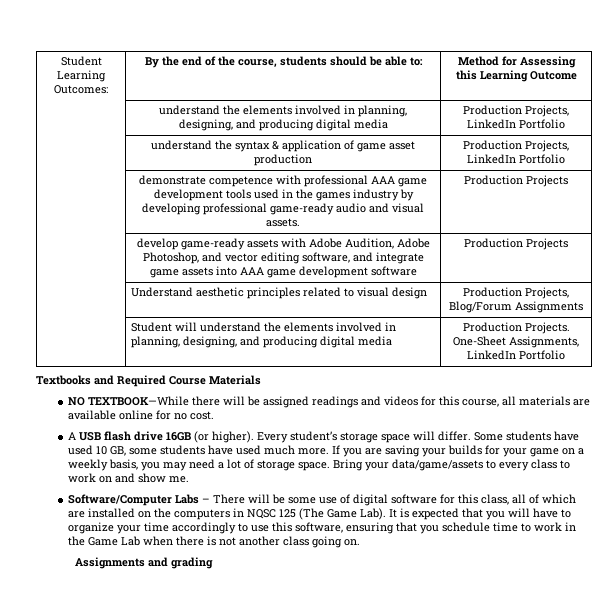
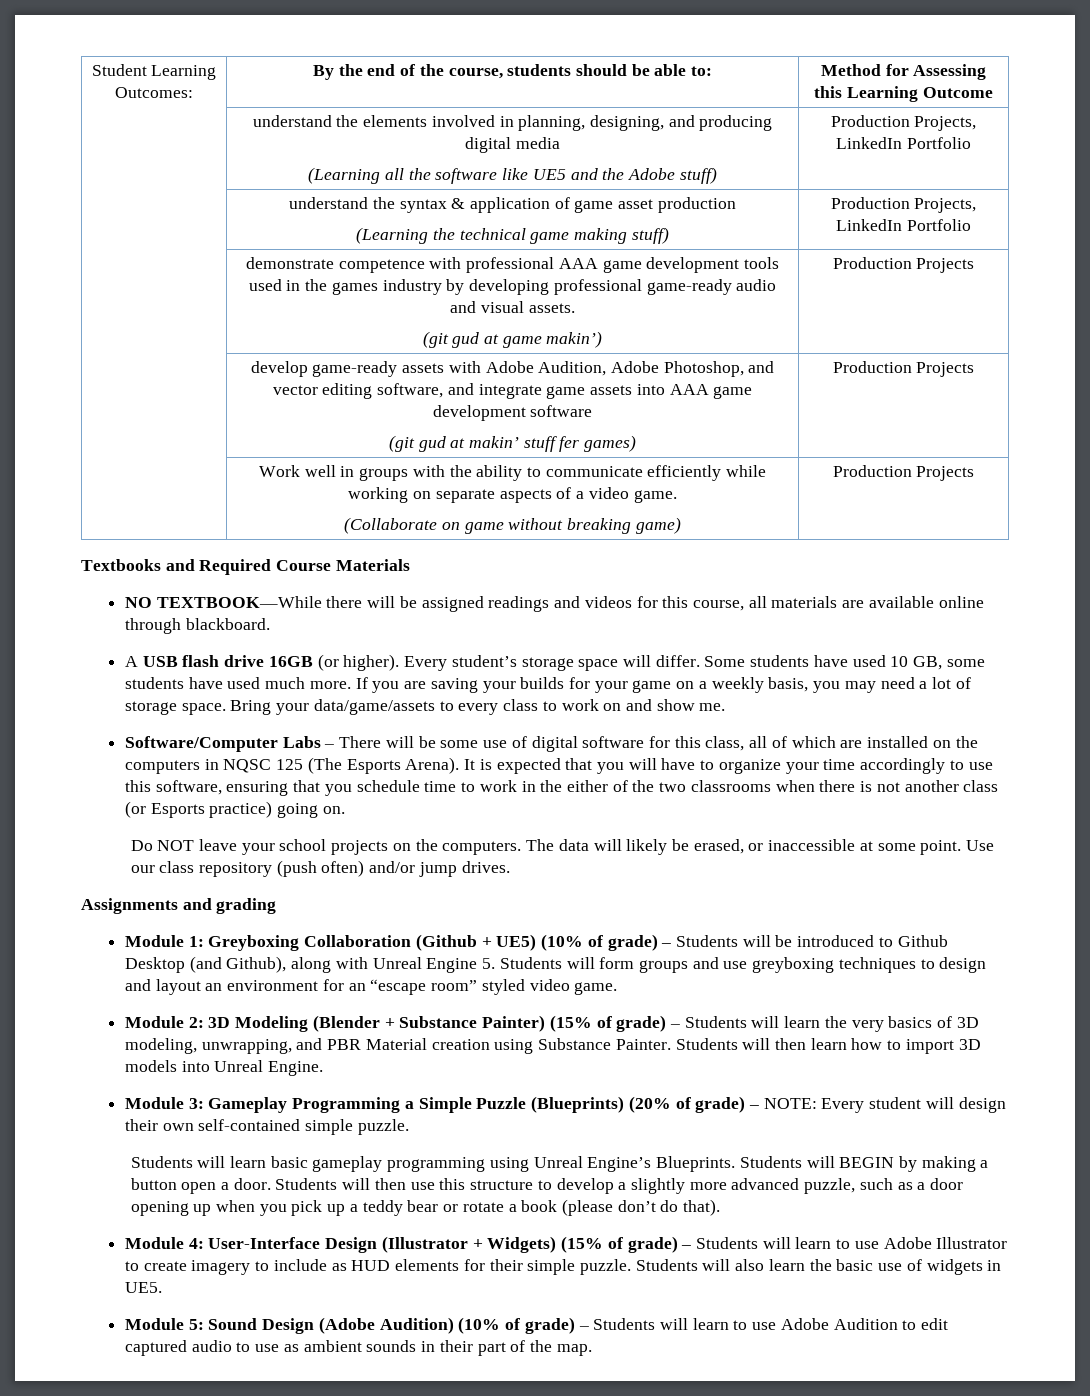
- | understand the elements involved in planning, designing, and producing digital media | Production Projects, LinkedIn Portfolio
+ | understand the elements involved in planning, designing, and producing digital media
+ (Learning all the software like UE5 and the Adobe stuff) | Production Projects, LinkedIn Portfolio
- | understand the syntax & application of game asset production | Production Projects, LinkedIn Portfolio
+ | understand the syntax & application of game asset production
+ (Learning the technical game making stuff) | Production Projects, LinkedIn Portfolio
- | demonstrate competence with professional AAA game development tools used in the games industry by developing professional game-ready audio and visual assets. | Production Projects
+ | demonstrate competence with professional AAA game development tools used in the games industry by developing professional game-ready audio and visual assets.
+ (git gud at game makin’) | Production Projects
- | develop game-ready assets with Adobe Audition, Adobe Photoshop, and vector editing software, and integrate game assets into AAA game development software | Production Projects
- | Understand aesthetic principles related to visual design | Production Projects, Blog/Forum Assignments
- | Student will understand the elements involved in planning, designing, and producing digital media | Production Projects. One-Sheet Assignments, LinkedIn Portfolio
+ | develop game-ready assets with Adobe Audition, Adobe Photoshop, and vector editing software, and integrate game assets into AAA game development software
+ (git gud at makin’ stuff fer games) | Production Projects
+ | Work well in groups with the ability to communicate efficiently while working on separate aspects of a video game.
+ (Collaborate on game without breaking game) | Production Projects
- NO TEXTBOOK—While there will be assigned readings and videos for this course, all materials are available online for no cost.
+ NO TEXTBOOK—While there will be assigned readings and videos for this course, all materials are available online through blackboard.
- Software/Computer Labs – There will be some use of digital software for this class, all of which are installed on the computers in NQSC 125 (The Game Lab).
+ Software/Computer Labs – There will be some use of digital software for this class, all of which are installed on the computers in NQSC 125 (The Esports Arena).
- It is expected that you will have to organize your time accordingly to use this software, ensuring that you schedule time to work in the Game Lab when there is not another class going on.
+ It is expected that you will have to organize your time accordingly to use this software, ensuring that you schedule time to work in the either of the two classrooms when there is not another class (or Esports practice) going on.
+ Do NOT leave your school projects on the computers. The data will likely be erased, or inaccessible at some point. Use our class repository (push often) and/or jump drives.
  Assignments and grading
+ Module 1: Greyboxing Collaboration (Github + UE5) (10% of grade) – Students will be introduced to Github Desktop (and Github), along with Unreal Engine 5. Students will form groups and use greyboxing techniques to design and layout an environment for an “escape room” styled video game.
+ Module 2: 3D Modeling (Blender + Substance Painter) (15% of grade) – Students will learn the very basics of 3D modeling, unwrapping, and PBR Material creation using Substance Painter. Students will then learn how to import 3D models into Unreal Engine.
+ Module 3: Gameplay Programming a Simple Puzzle (Blueprints) (20% of grade) – NOTE: Every student will design their own self-contained simple puzzle.
+ Students will learn basic gameplay programming using Unreal Engine’s Blueprints. Students will BEGIN by making a button open a door. Students will then use this structure to develop a slightly more advanced puzzle, such as a door opening up when you pick up a teddy bear or rotate a book (please don’t do that).
+ Module 4: User-Interface Design (Illustrator + Widgets) (15% of grade) – Students will learn to use Adobe Illustrator to create imagery to include as HUD elements for their simple puzzle. Students will also learn the basic use of widgets in UE5.
+ Module 5: Sound Design (Adobe Audition) (10% of grade) – Students will learn to use Adobe Audition to edit captured audio to use as ambient sounds in their part of the map.

